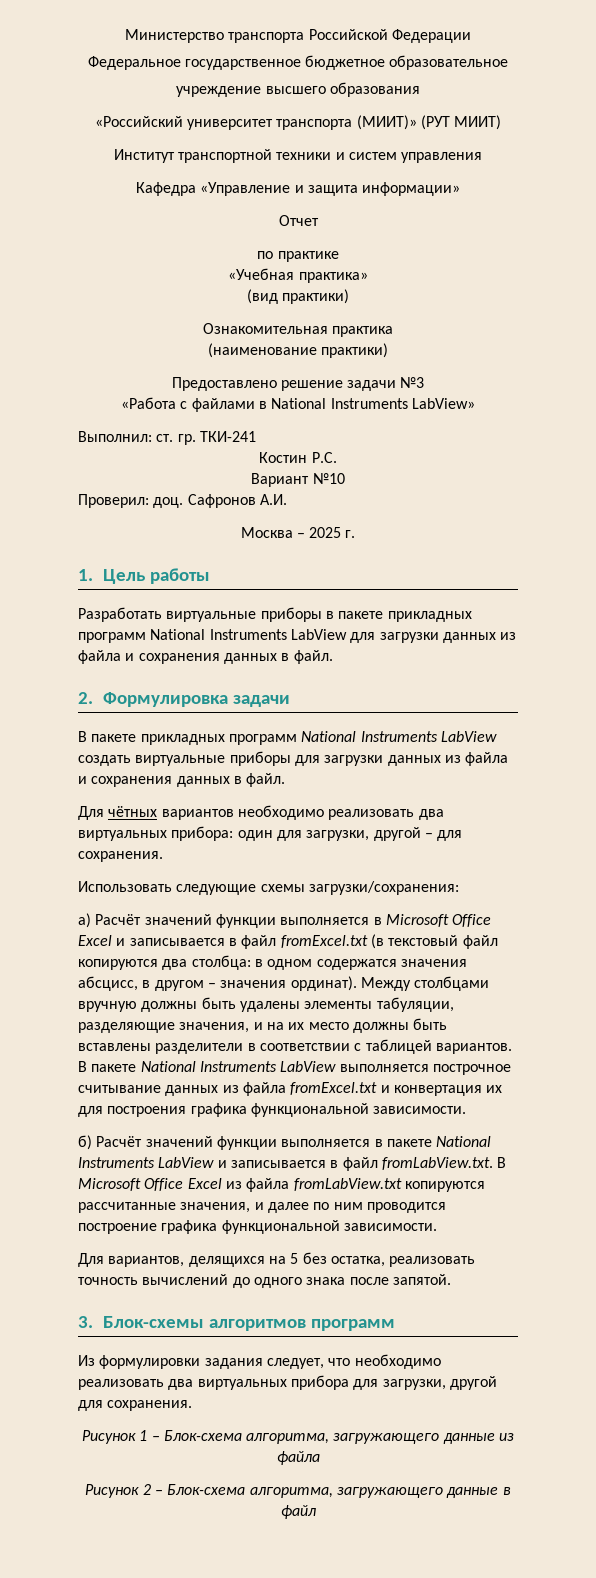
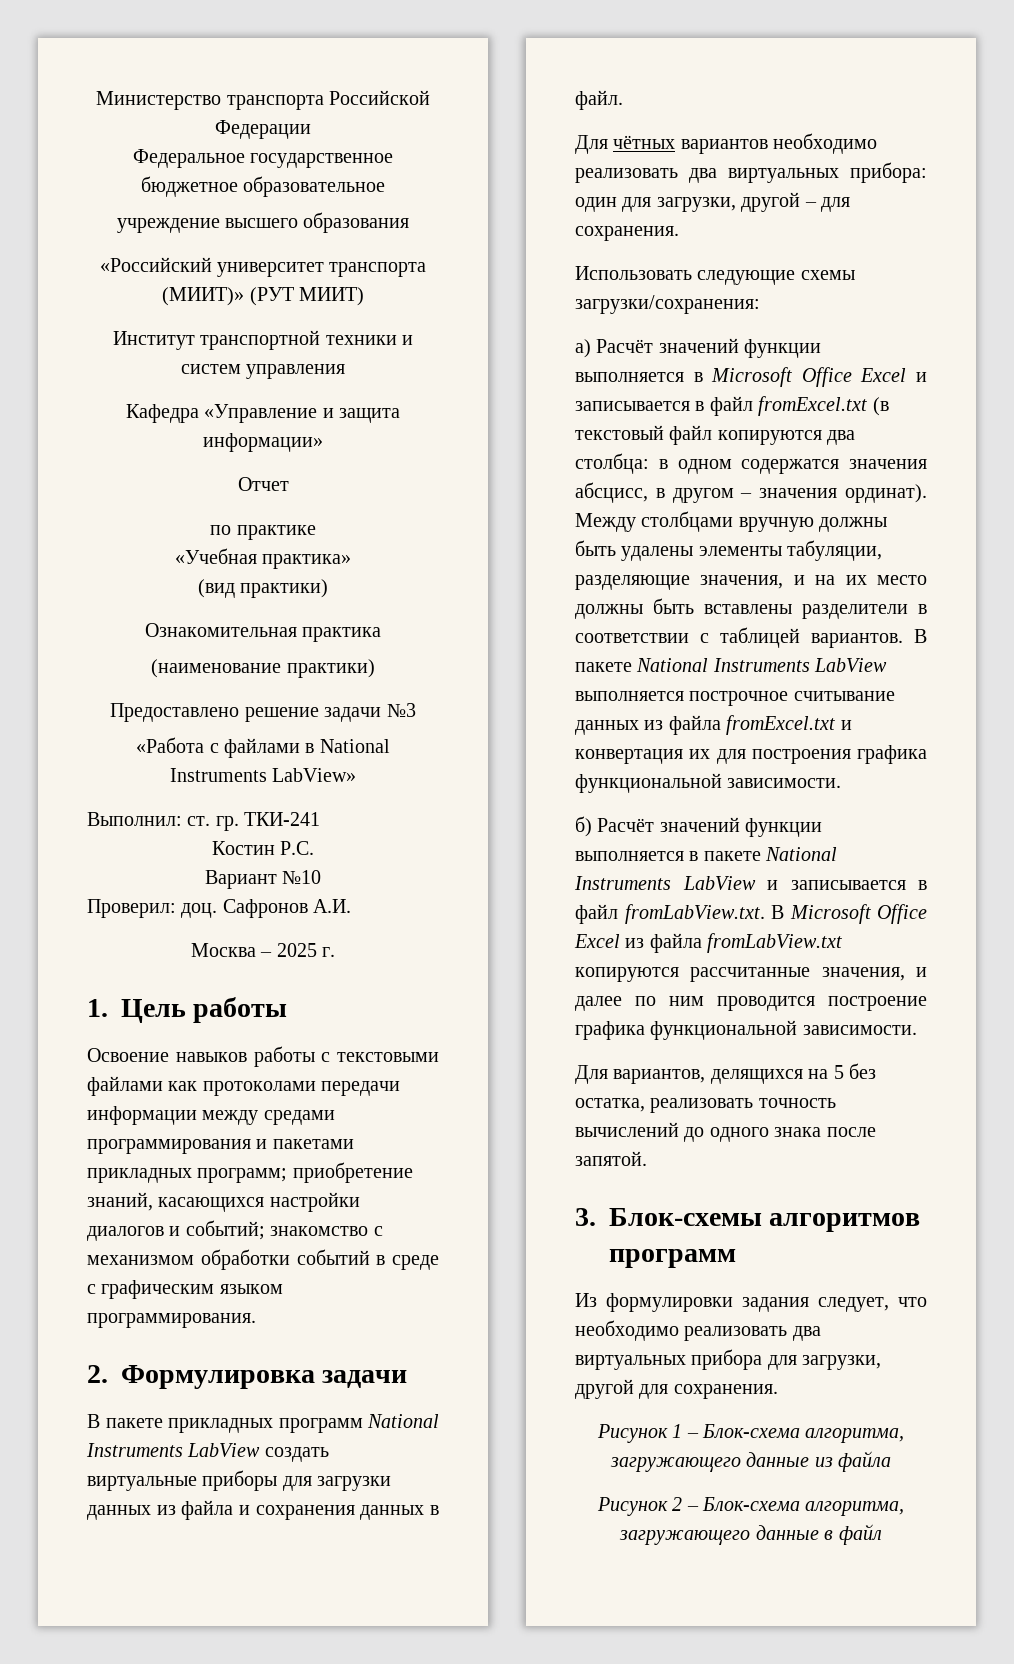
- Разработать виртуальные приборы в пакете прикладных программ National Instruments LabView для загрузки данных из файла и сохранения данных в файл.
+ Освоение навыков работы с текстовыми файлами как протоколами передачи информации между средами программирования и пакетами прикладных программ; приобретение знаний, касающихся настройки диалогов и событий; знакомство с механизмом обработки событий в среде с графическим языком программирования.

